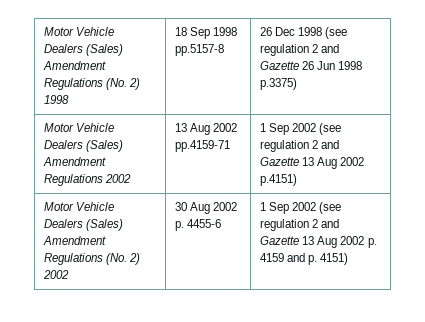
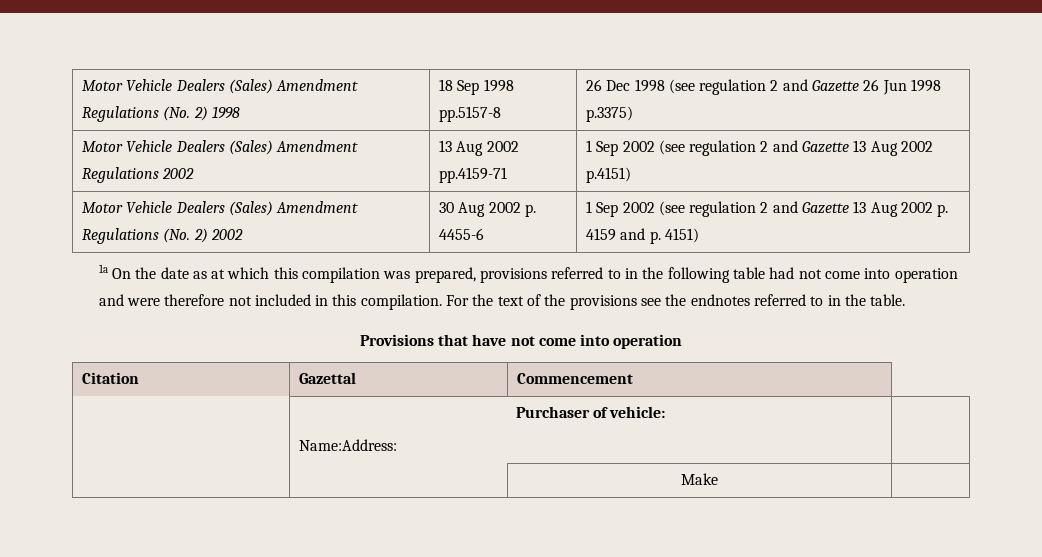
+ 1a On the date as at which this compilation was prepared, provisions referred to in the following table had not come into operation and were therefore not included in this compilation. For the text of the provisions see the endnotes referred to in the table.
+ Provisions that have not come into operation
+ Citation | Gazettal | Commencement
+ | Purchaser of vehicle:
+ Name:Address: |
+ | | Make |

